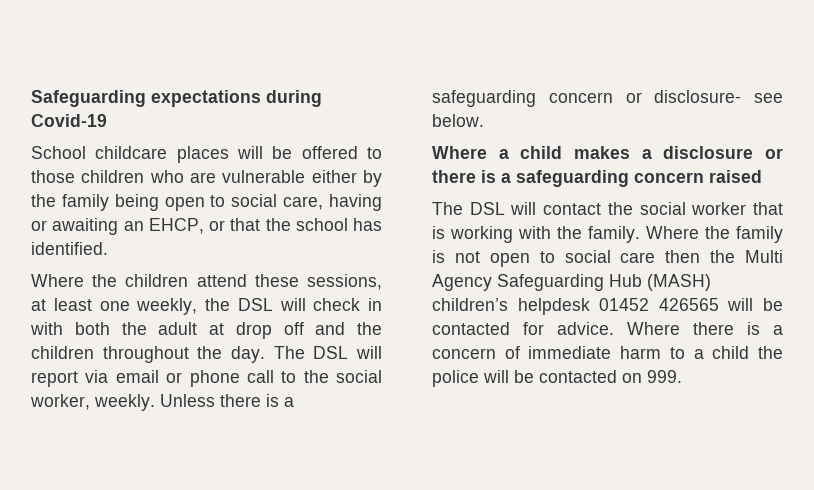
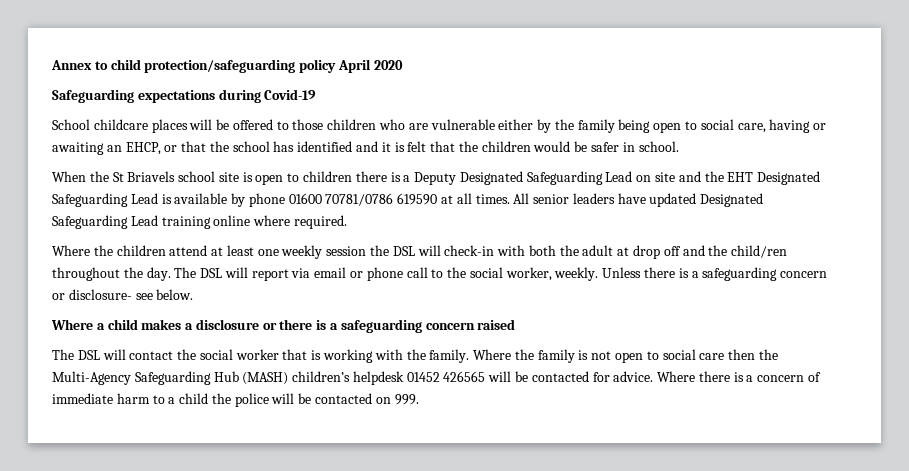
+ Annex to child protection/safeguarding policy April 2020
- School childcare places will be offered to those children who are vulnerable either by the family being open to social care, having or awaiting an EHCP, or that the school has identified.
+ School childcare places will be offered to those children who are vulnerable either by the family being open to social care, having or awaiting an EHCP, or that the school has identified and it is felt that the children would be safer in school.
+ When the St Briavels school site is open to children there is a Deputy Designated Safeguarding Lead on site and the EHT Designated Safeguarding Lead is available by phone 01600 70781/0786 619590 at all times. All senior leaders have updated Designated Safeguarding Lead training online where required.
- Where the children attend these sessions, at least one weekly, the DSL will check in with both the adult at drop off and the children throughout the day.
+ Where the children attend at least one weekly session the DSL will check-in with both the adult at drop off and the child/ren throughout the day.
- Where the family is not open to social care then the Multi Agency Safeguarding Hub (MASH) children’s helpdesk 01452 426565 will be contacted for advice.
+ Where the family is not open to social care then the Multi-Agency Safeguarding Hub (MASH) children’s helpdesk 01452 426565 will be contacted for advice.

